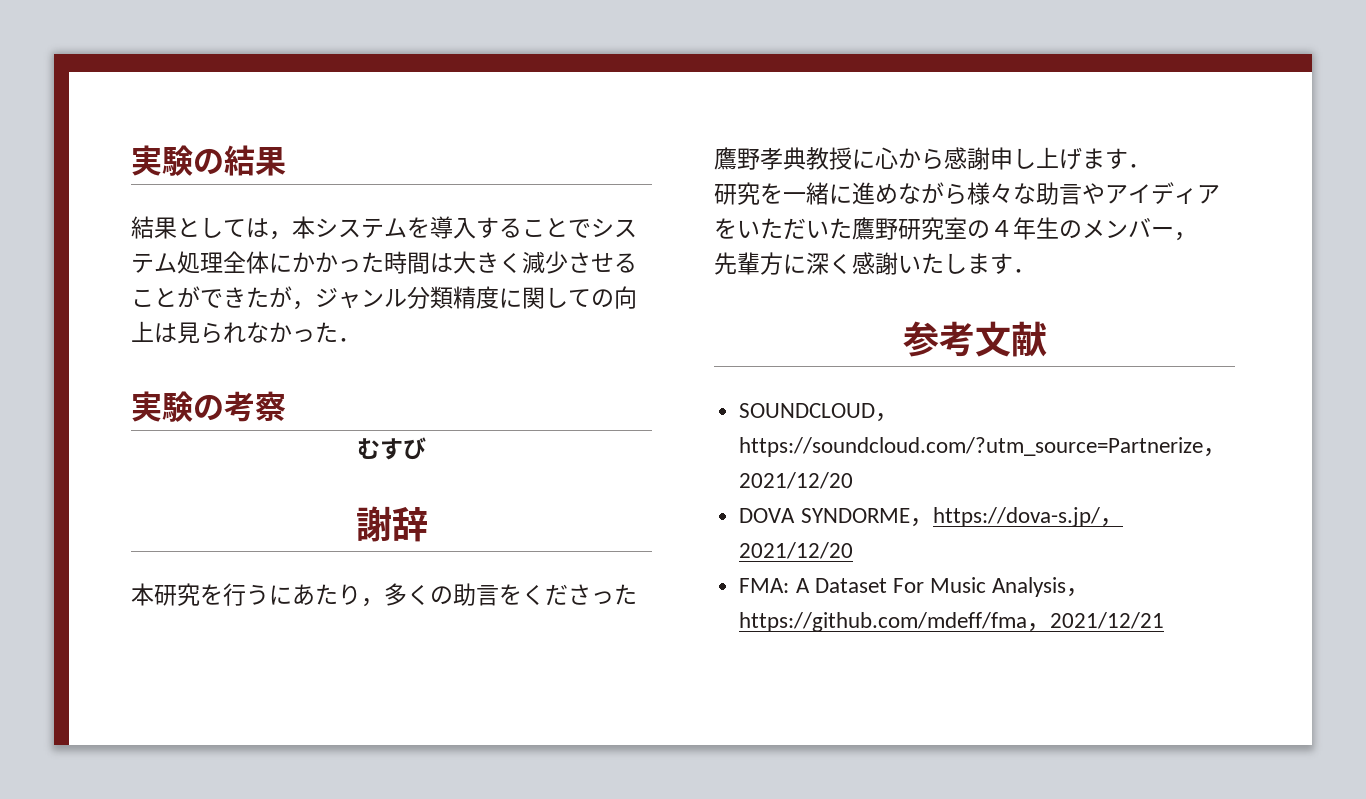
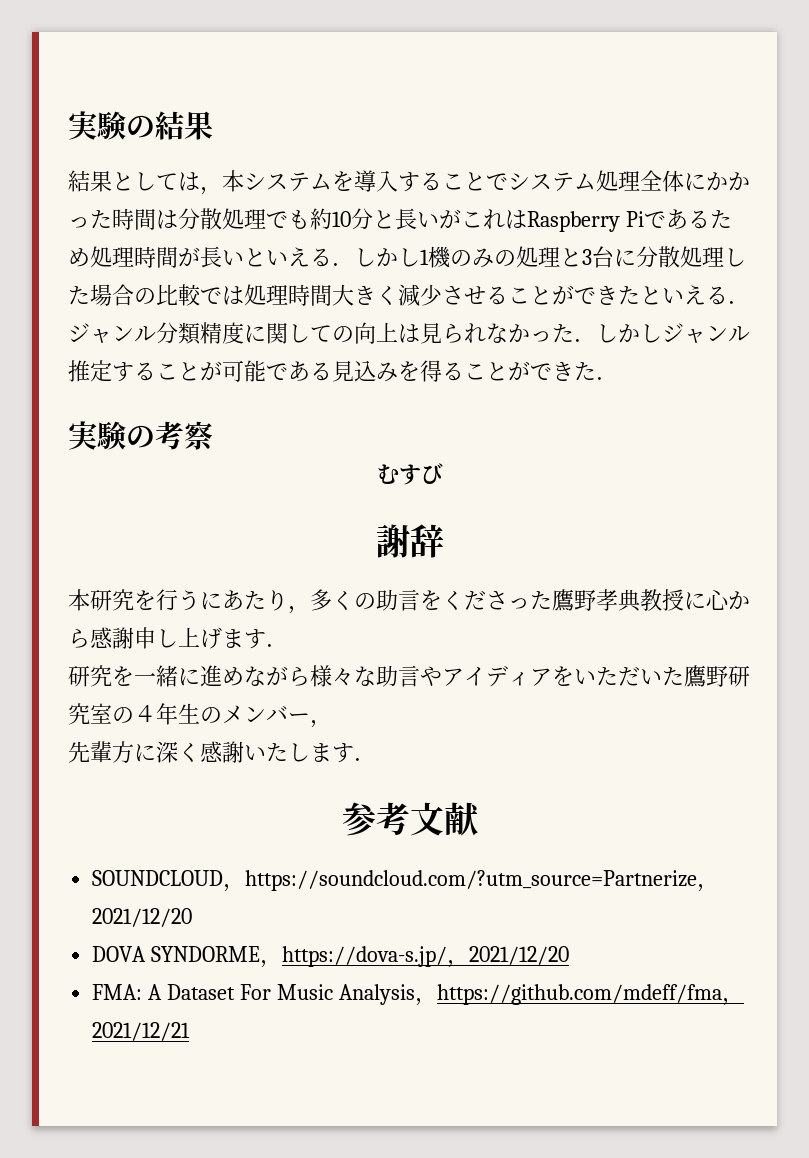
- 結果としては，本システムを導入することでシステム処理全体にかかった時間は大きく減少させることができたが，ジャンル分類精度に関しての向上は見られなかった．
+ 結果としては，本システムを導入することでシステム処理全体にかかった時間は分散処理でも約10分と長いがこれはRaspberry Piであるため処理時間が長いといえる．しかし1機のみの処理と3台に分散処理した場合の比較では処理時間大きく減少させることができたといえる．ジャンル分類精度に関しての向上は見られなかった．しかしジャンル推定することが可能である見込みを得ることができた．

